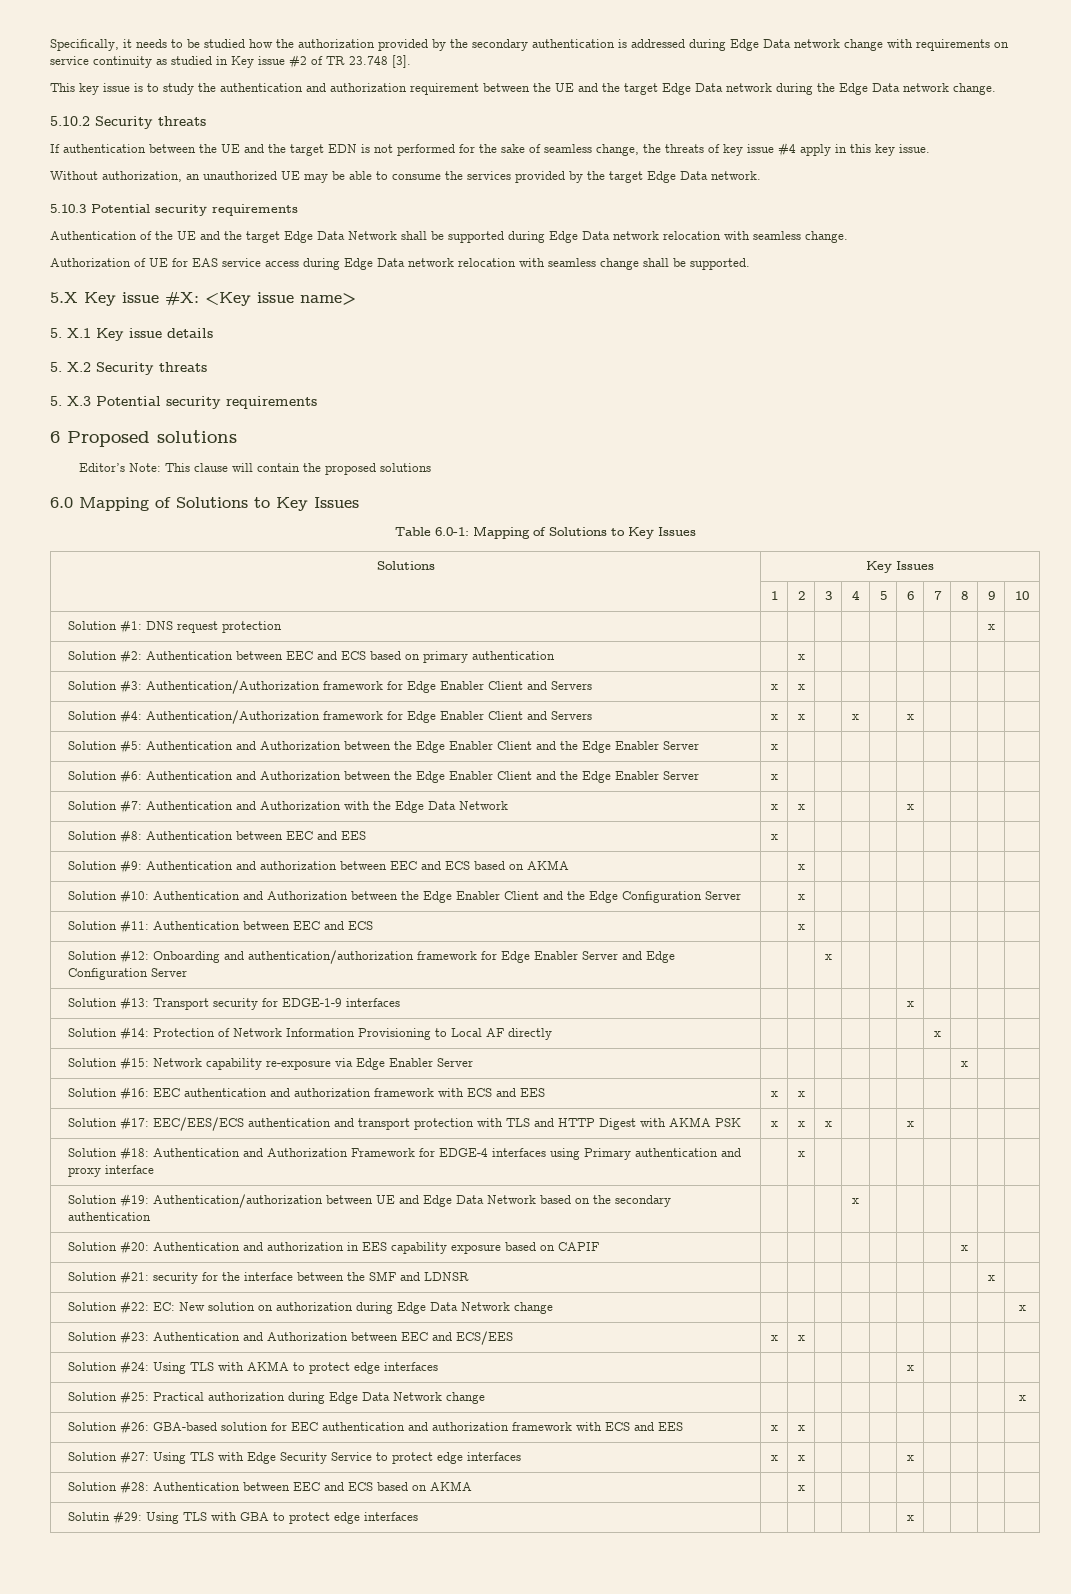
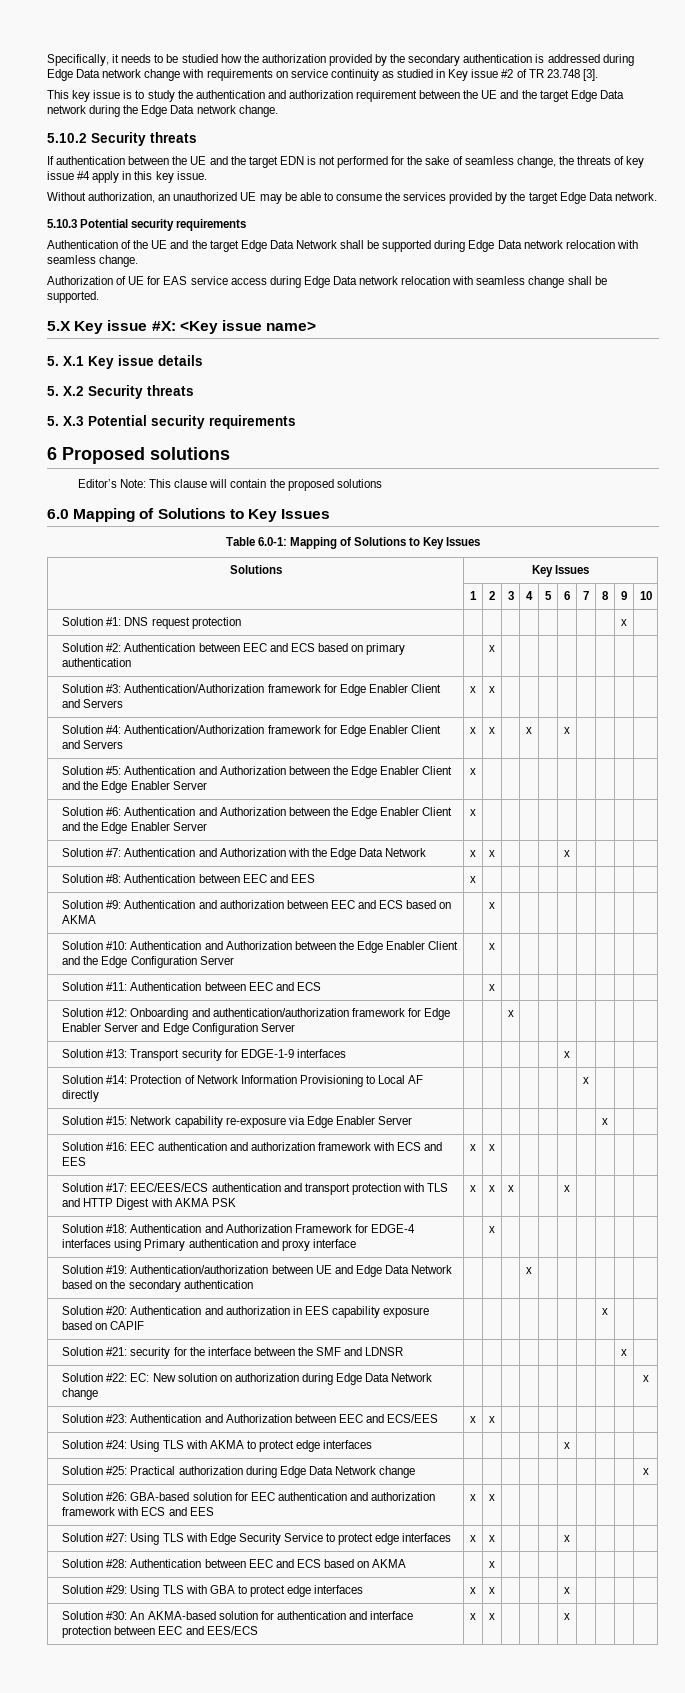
- Solutin #29: Using TLS with GBA to protect edge interfaces | | | | | | x | | | |
+ Solution #29: Using TLS with GBA to protect edge interfaces | x | x | | | | x | | | |
+ Solution #30: An AKMA-based solution for authentication and interface protection between EEC and EES/ECS | x | x | | | | x | | | |

